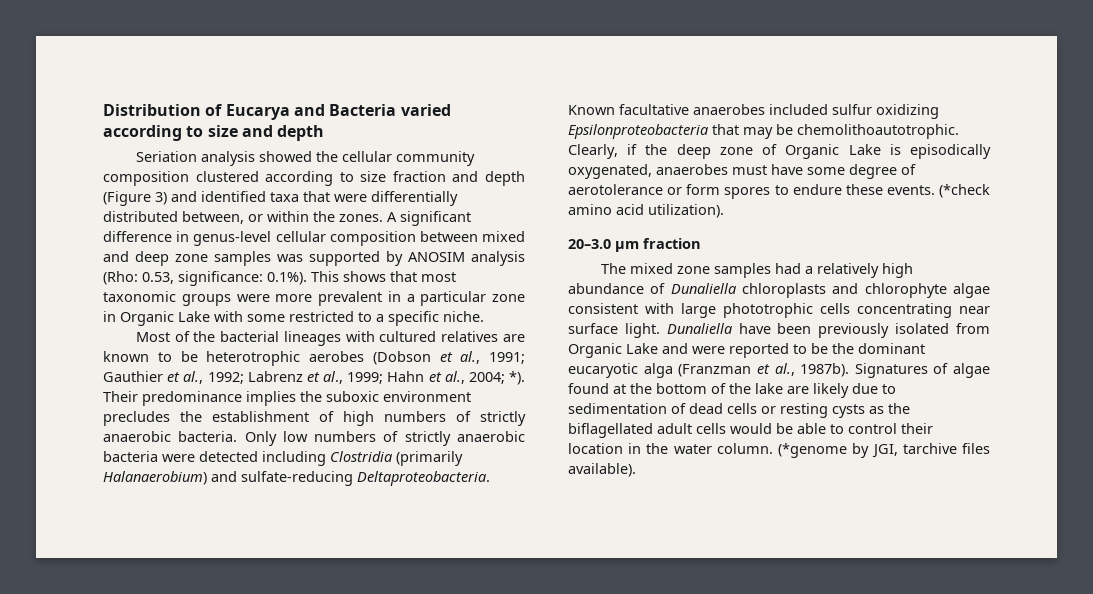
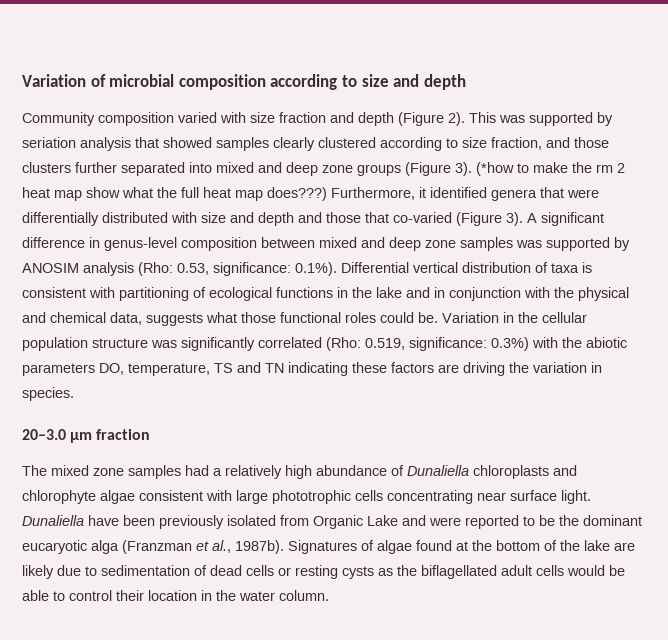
- Distribution of Eucarya and Bacteria varied according to size and depth
+ Variation of microbial composition according to size and depth
- Seriation analysis showed the cellular community composition clustered according to size fraction and depth (Figure 3) and identified taxa that were differentially distributed between, or within the zones.
+ Community composition varied with size fraction and depth (Figure 2). This was supported by seriation analysis that showed samples clearly clustered according to size fraction, and those clusters further separated into mixed and deep zone groups (Figure 3). (*how to make the rm 2 heat map show what the full heat map does???) Furthermore, it identified genera that were differentially distributed with size and depth and those that co-varied (Figure 3).
- A significant difference in genus-level cellular composition between mixed and deep zone samples was supported by ANOSIM analysis (Rho: 0.53, significance: 0.1%). This shows that most taxonomic groups were more prevalent in a particular zone in Organic Lake with some restricted to a specific niche.
- Most of the bacterial lineages with cultured relatives are known to be heterotrophic aerobes (Dobson et al., 1991; Gauthier et al., 1992; Labrenz et al., 1999; Hahn et al., 2004; *). Their predominance implies the suboxic environment precludes the establishment of high numbers of strictly anaerobic bacteria. Only low numbers of strictly anaerobic bacteria were detected including Clostridia (primarily Halanaerobium) and sulfate-reducing Deltaproteobacteria. Known facultative anaerobes included sulfur oxidizing Epsilonproteobacteria that may be chemolithoautotrophic. Clearly, if the deep zone of Organic Lake is episodically oxygenated, anaerobes must have some degree of aerotolerance or form spores to endure these events. (*check amino acid utilization).
+ A significant difference in genus-level composition between mixed and deep zone samples was supported by ANOSIM analysis (Rho: 0.53, significance: 0.1%). Differential vertical distribution of taxa is consistent with partitioning of ecological functions in the lake and in conjunction with the physical and chemical data, suggests what those functional roles could be. Variation in the cellular population structure was significantly correlated (Rho: 0.519, significance: 0.3%) with the abiotic parameters DO, temperature, TS and TN indicating these factors are driving the variation in species.
- (*genome by JGI, tarchive files available).

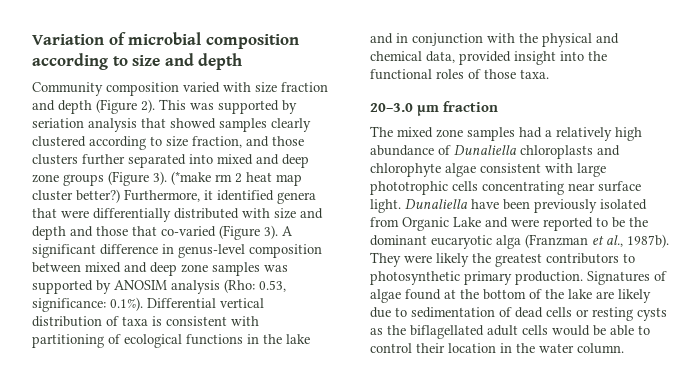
- (*how to make the rm 2 heat map show what the full heat map does???)
+ (*make rm 2 heat map cluster better?)
- A significant difference in genus-level composition between mixed and deep zone samples was supported by ANOSIM analysis (Rho: 0.53, significance: 0.1%). Differential vertical distribution of taxa is consistent with partitioning of ecological functions in the lake and in conjunction with the physical and chemical data, suggests what those functional roles could be. Variation in the cellular population structure was significantly correlated (Rho: 0.519, significance: 0.3%) with the abiotic parameters DO, temperature, TS and TN indicating these factors are driving the variation in species.
+ A significant difference in genus-level composition between mixed and deep zone samples was supported by ANOSIM analysis (Rho: 0.53, significance: 0.1%). Differential vertical distribution of taxa is consistent with partitioning of ecological functions in the lake and in conjunction with the physical and chemical data, provided insight into the functional roles of those taxa.
+ They were likely the greatest contributors to photosynthetic primary production.

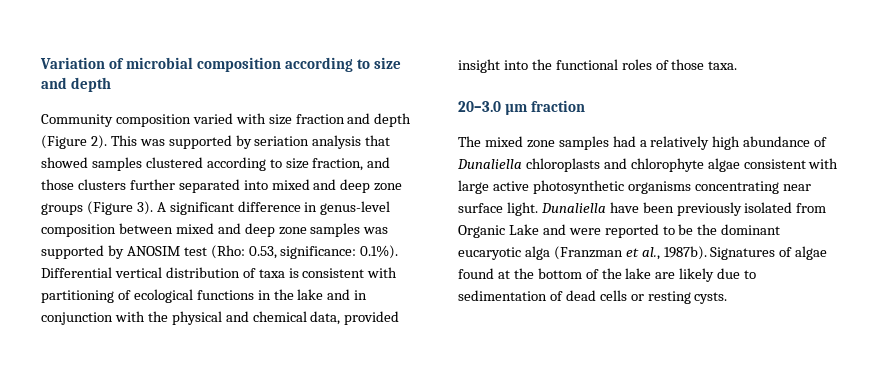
- This was supported by seriation analysis that showed samples clearly clustered according to size fraction, and those clusters further separated into mixed and deep zone groups (Figure 3).
+ This was supported by seriation analysis that showed samples clustered according to size fraction, and those clusters further separated into mixed and deep zone groups (Figure 3).
- (*make rm 2 heat map cluster better?) Furthermore, it identified genera that were differentially distributed with size and depth and those that co-varied (Figure 3).
- A significant difference in genus-level composition between mixed and deep zone samples was supported by ANOSIM analysis (Rho: 0.53, significance: 0.1%). Differential vertical distribution of taxa is consistent with partitioning of ecological functions in the lake and in conjunction with the physical and chemical data, provided insight into the functional roles of those taxa.
+ A significant difference in genus-level composition between mixed and deep zone samples was supported by ANOSIM test (Rho: 0.53, significance: 0.1%). Differential vertical distribution of taxa is consistent with partitioning of ecological functions in the lake and in conjunction with the physical and chemical data, provided insight into the functional roles of those taxa.
- The mixed zone samples had a relatively high abundance of Dunaliella chloroplasts and chlorophyte algae consistent with large phototrophic cells concentrating near surface light.
+ The mixed zone samples had a relatively high abundance of Dunaliella chloroplasts and chlorophyte algae consistent with large active photosynthetic organisms concentrating near surface light.
- They were likely the greatest contributors to photosynthetic primary production.
- Signatures of algae found at the bottom of the lake are likely due to sedimentation of dead cells or resting cysts as the biflagellated adult cells would be able to control their location in the water column.
+ Signatures of algae found at the bottom of the lake are likely due to sedimentation of dead cells or resting cysts.

